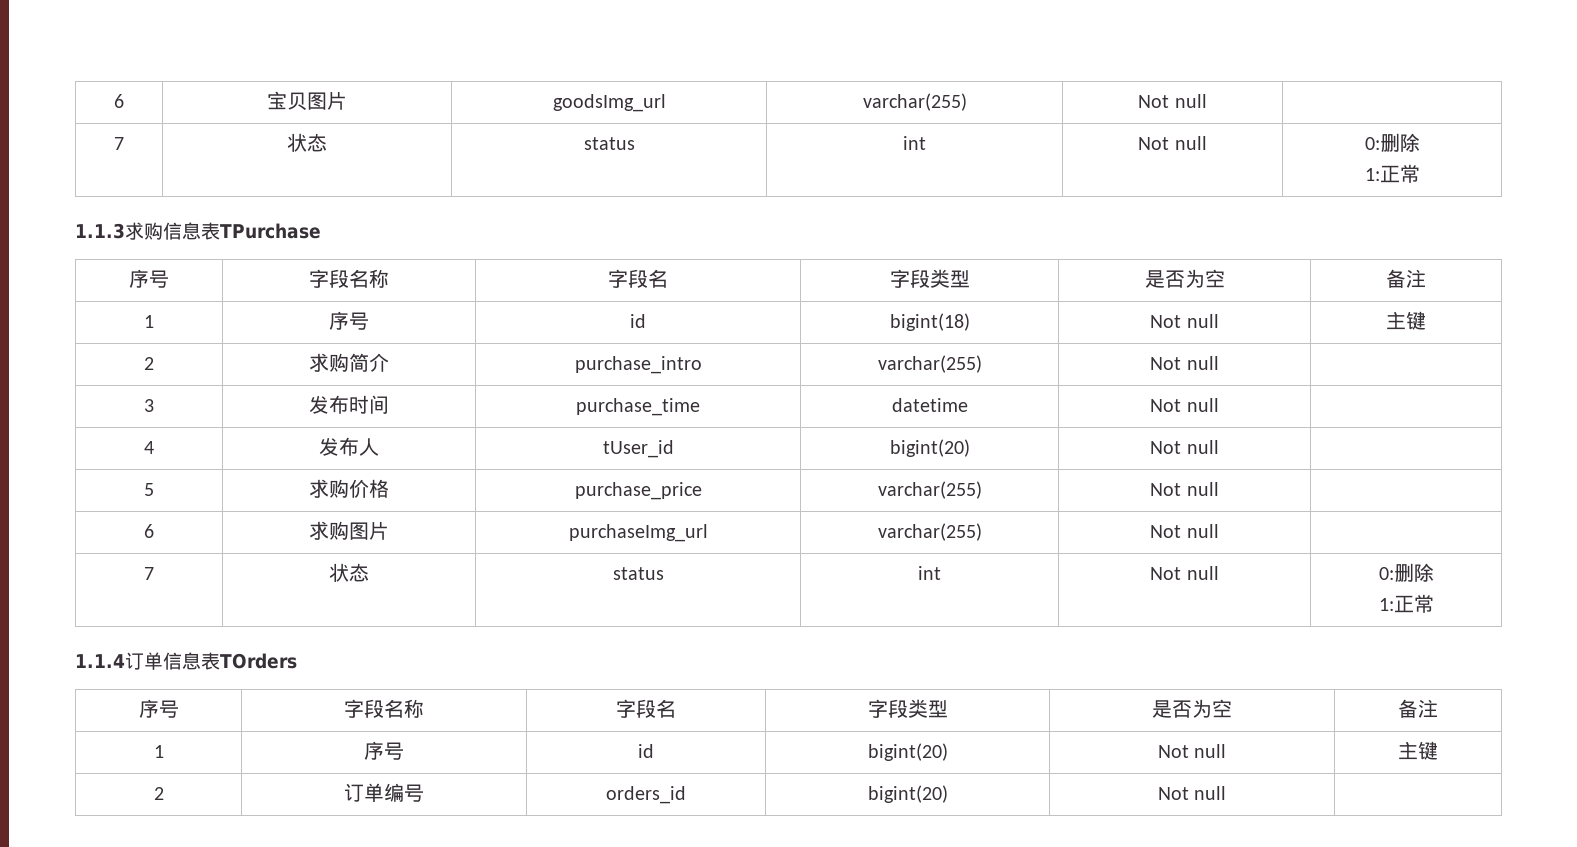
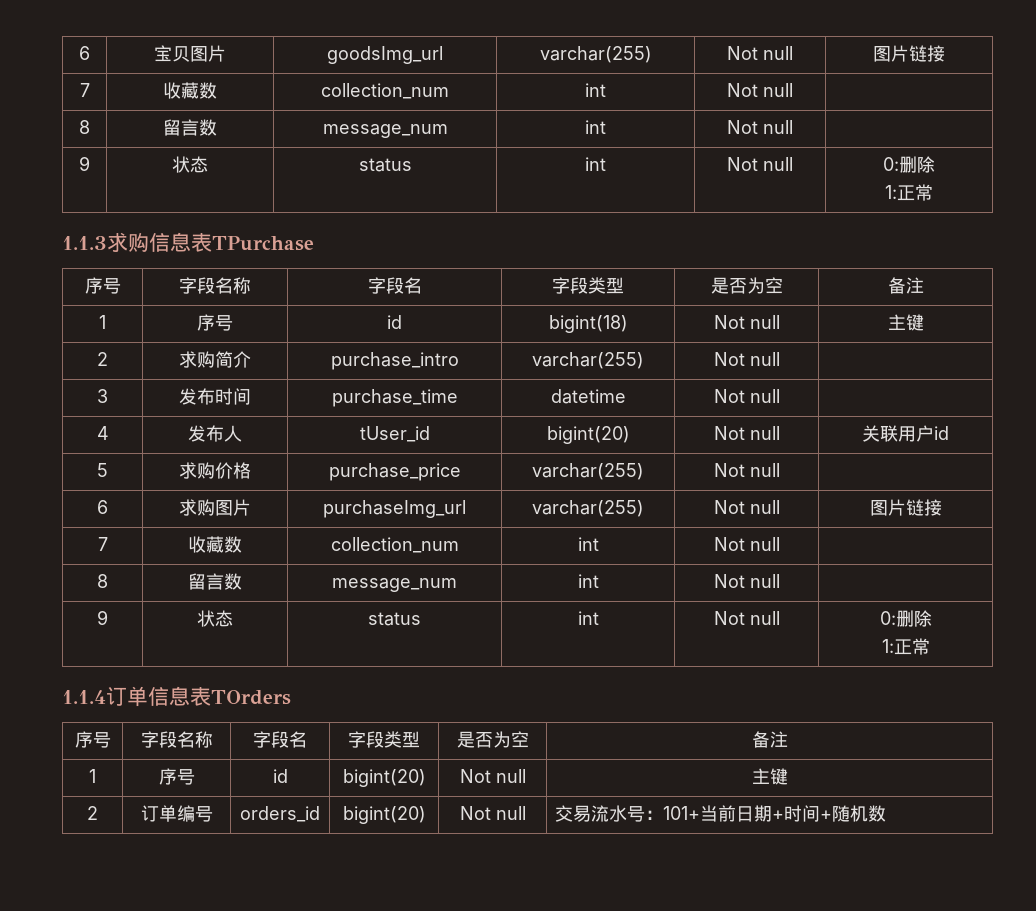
- 6 | 宝贝图片 | goodsImg_url | varchar(255) | Not null |
- 7 | 状态 | status | int | Not null | 0:删除
+ 6 | 宝贝图片 | goodsImg_url | varchar(255) | Not null | 图片链接
+ 7 | 收藏数 | collection_num | int | Not null |
+ 8 | 留言数 | message_num | int | Not null |
+ 9 | 状态 | status | int | Not null | 0:删除
- 4 | 发布人 | tUser_id | bigint(20) | Not null |
+ 4 | 发布人 | tUser_id | bigint(20) | Not null | 关联用户id
- 6 | 求购图片 | purchaseImg_url | varchar(255) | Not null |
- 7 | 状态 | status | int | Not null | 0:删除
+ 6 | 求购图片 | purchaseImg_url | varchar(255) | Not null | 图片链接
+ 7 | 收藏数 | collection_num | int | Not null |
+ 8 | 留言数 | message_num | int | Not null |
+ 9 | 状态 | status | int | Not null | 0:删除
- 2 | 订单编号 | orders_id | bigint(20) | Not null |
+ 2 | 订单编号 | orders_id | bigint(20) | Not null | 交易流水号：101+当前日期+时间+随机数

